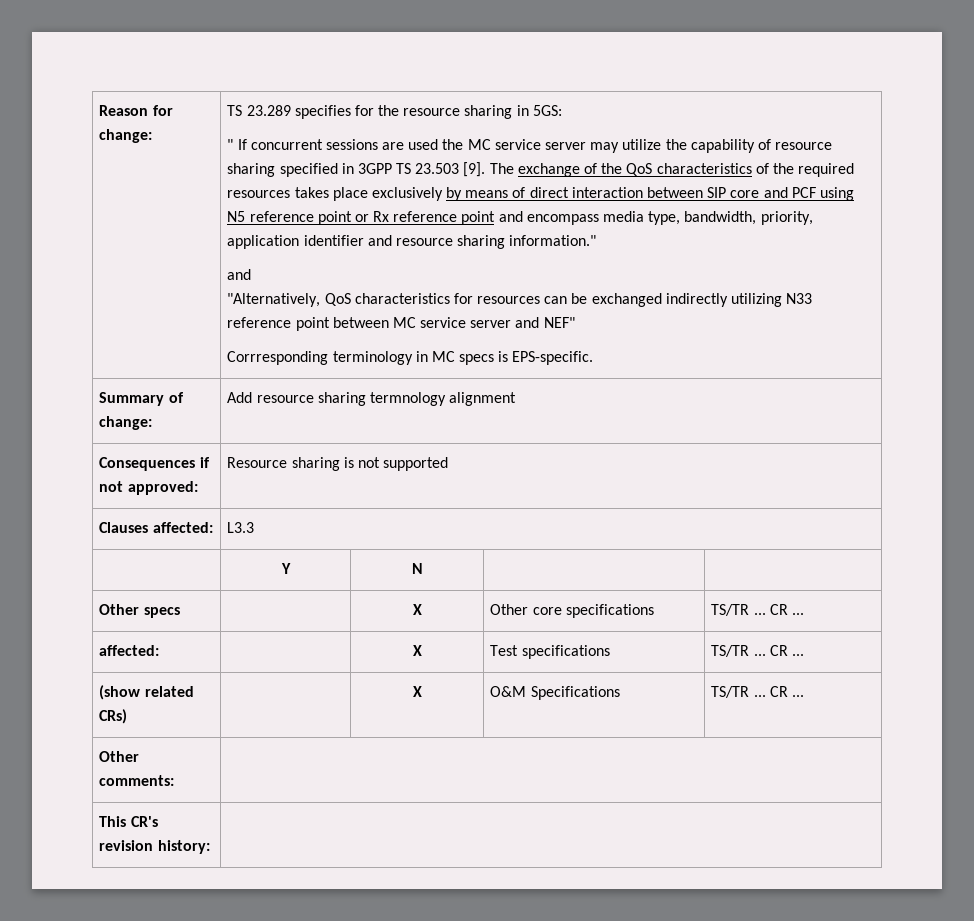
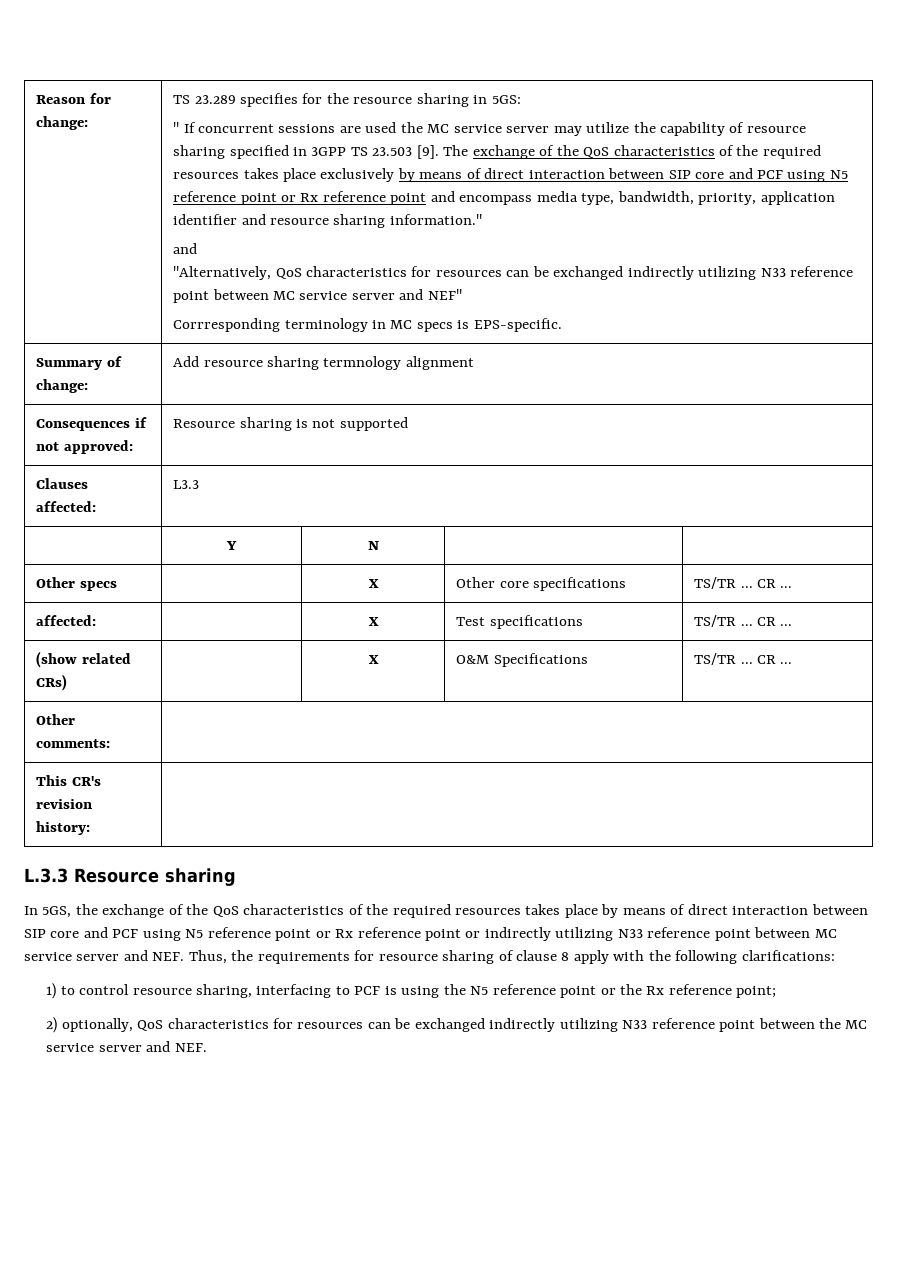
+ L.3.3 Resource sharing
+ In 5GS, the exchange of the QoS characteristics of the required resources takes place by means of direct interaction between SIP core and PCF using N5 reference point or Rx reference point or indirectly utilizing N33 reference point between MC service server and NEF. Thus, the requirements for resource sharing of clause 8 apply with the following clarifications:
+ 1) to control resource sharing, interfacing to PCF is using the N5 reference point or the Rx reference point;
+ 2) optionally, QoS characteristics for resources can be exchanged indirectly utilizing N33 reference point between the MC service server and NEF.

